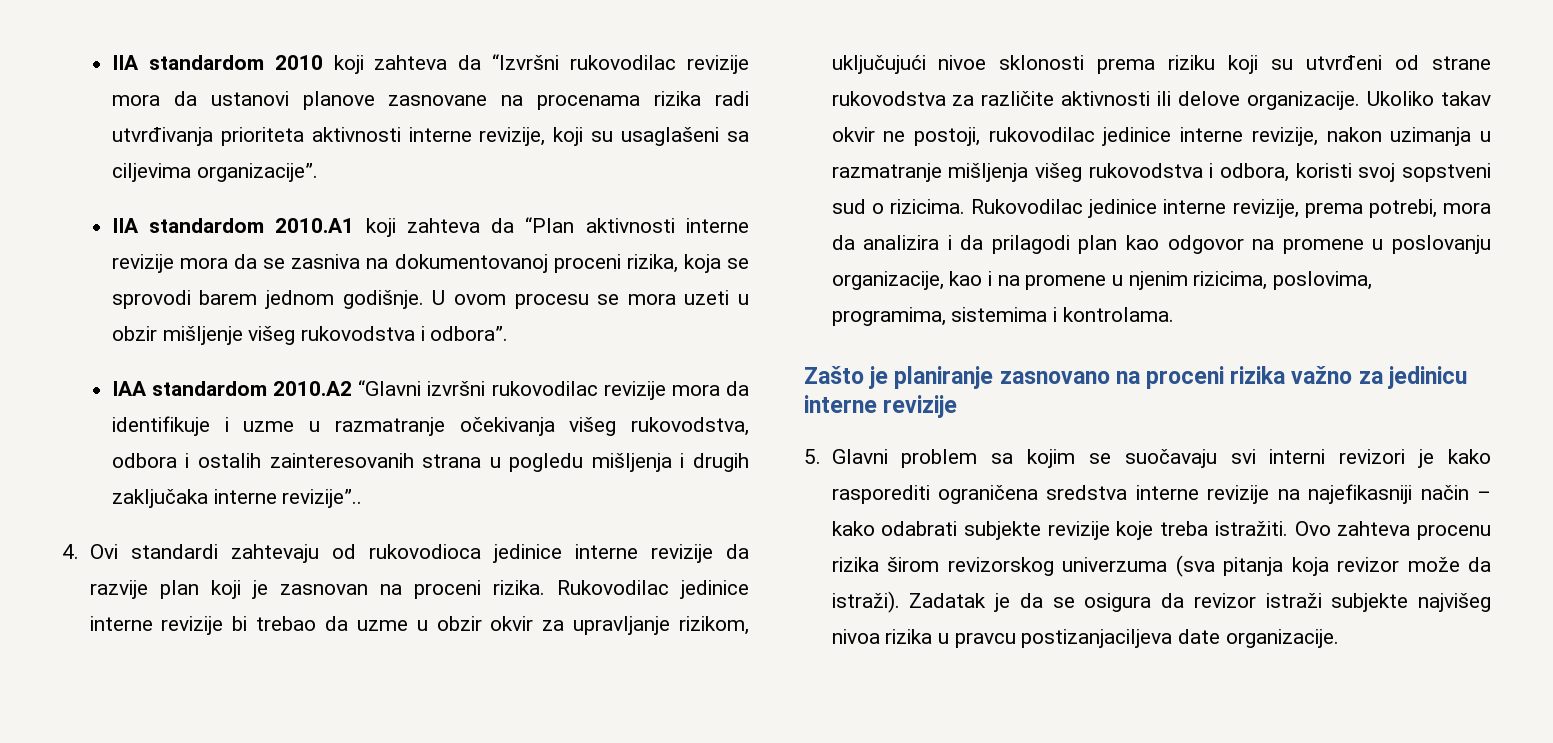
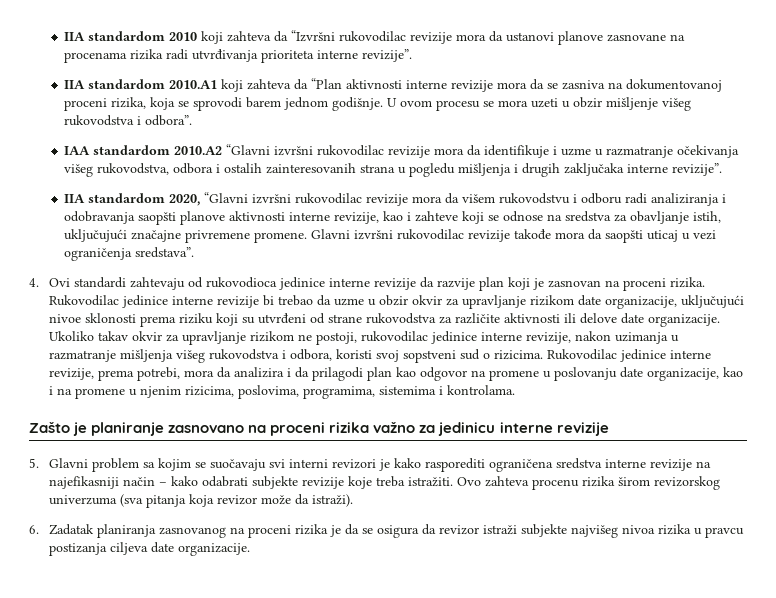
- IIA standardom 2010 koji zahteva da “Izvršni rukovodilac revizije mora da ustanovi planove zasnovane na procenama rizika radi utvrđivanja prioriteta aktivnosti interne revizije, koji su usaglašeni sa ciljevima organizacije”.
+ IIA standardom 2010 koji zahteva da “Izvršni rukovodilac revizije mora da ustanovi planove zasnovane na procenama rizika radi utvrđivanja prioriteta interne revizije”.
- IAA standardom 2010.A2 “Glavni izvršni rukovodilac revizije mora da identifikuje i uzme u razmatranje očekivanja višeg rukovodstva, odbora i ostalih zainteresovanih strana u pogledu mišljenja i drugih zaključaka interne revizije”..
+ IAA standardom 2010.A2 “Glavni izvršni rukovodilac revizije mora da identifikuje i uzme u razmatranje očekivanja višeg rukovodstva, odbora i ostalih zainteresovanih strana u pogledu mišljenja i drugih zaključaka interne revizije”.
+ IIA standardom 2020, “Glavni izvršni rukovodilac revizije mora da višem rukovodstvu i odboru radi analiziranja i odobravanja saopšti planove aktivnosti interne revizije, kao i zahteve koji se odnose na sredstva za obavljanje istih, uključujući značajne privremene promene. Glavni izvršni rukovodilac revizije takođe mora da saopšti uticaj u vezi ograničenja sredstava”.
- Rukovodilac jedinice interne revizije bi trebao da uzme u obzir okvir za upravljanje rizikom, uključujući nivoe sklonosti prema riziku koji su utvrđeni od strane rukovodstva za različite aktivnosti ili delove organizacije.
+ Rukovodilac jedinice interne revizije bi trebao da uzme u obzir okvir za upravljanje rizikom date organizacije, uključujući nivoe sklonosti prema riziku koji su utvrđeni od strane rukovodstva za različite aktivnosti ili delove date organizacije.
- Ukoliko takav okvir ne postoji, rukovodilac jedinice interne revizije, nakon uzimanja u razmatranje mišljenja višeg rukovodstva i odbora, koristi svoj sopstveni sud o rizicima.
+ Ukoliko takav okvir za upravljanje rizikom ne postoji, rukovodilac jedinice interne revizije, nakon uzimanja u razmatranje mišljenja višeg rukovodstva i odbora, koristi svoj sopstveni sud o rizicima.
- Rukovodilac jedinice interne revizije, prema potrebi, mora da analizira i da prilagodi plan kao odgovor na promene u poslovanju organizacije, kao i na promene u njenim rizicima, poslovima, programima, sistemima i kontrolama.
+ Rukovodilac jedinice interne revizije, prema potrebi, mora da analizira i da prilagodi plan kao odgovor na promene u poslovanju date organizacije, kao i na promene u njenim rizicima, poslovima, programima, sistemima i kontrolama.
- Ovo zahteva procenu rizika širom revizorskog univerzuma (sva pitanja koja revizor može da istraži). Zadatak je da se osigura da revizor istraži subjekte najvišeg nivoa rizika u pravcu postizanjaciljeva date organizacije.
+ Ovo zahteva procenu rizika širom revizorskog univerzuma (sva pitanja koja revizor može da istraži).
+ 6. Zadatak planiranja zasnovanog na proceni rizika je da se osigura da revizor istraži subjekte najvišeg nivoa rizika u pravcu postizanja ciljeva date organizacije.

